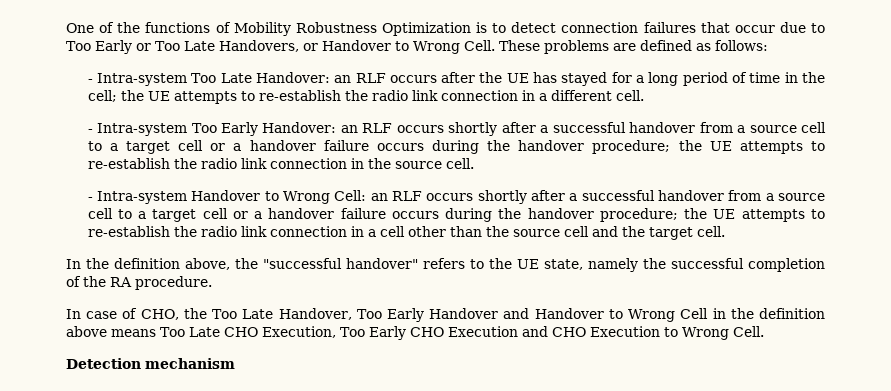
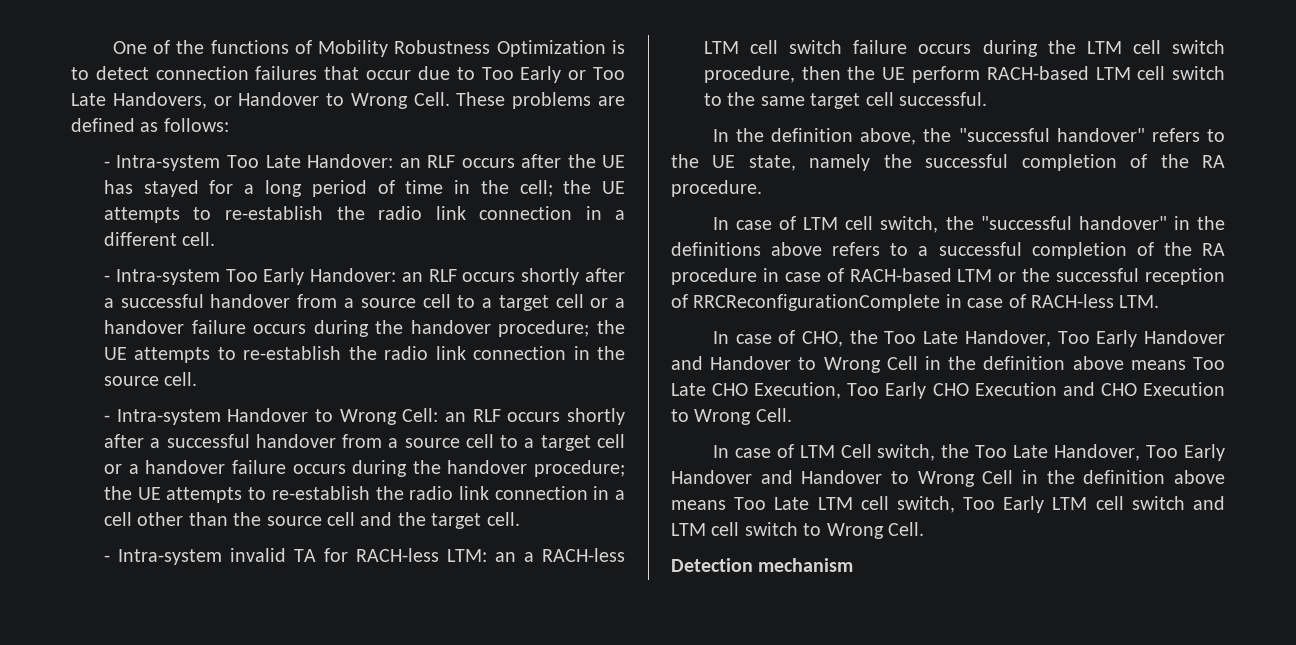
+ - Intra-system invalid TA for RACH-less LTM: an a RACH-less LTM cell switch failure occurs during the LTM cell switch procedure, then the UE perform RACH-based LTM cell switch to the same target cell successful.
+ In case of LTM cell switch, the "successful handover" in the definitions above refers to a successful completion of the RA procedure in case of RACH-based LTM or the successful reception of RRCReconfigurationComplete in case of RACH-less LTM.
+ In case of LTM Cell switch, the Too Late Handover, Too Early Handover and Handover to Wrong Cell in the definition above means Too Late LTM cell switch, Too Early LTM cell switch and LTM cell switch to Wrong Cell.

